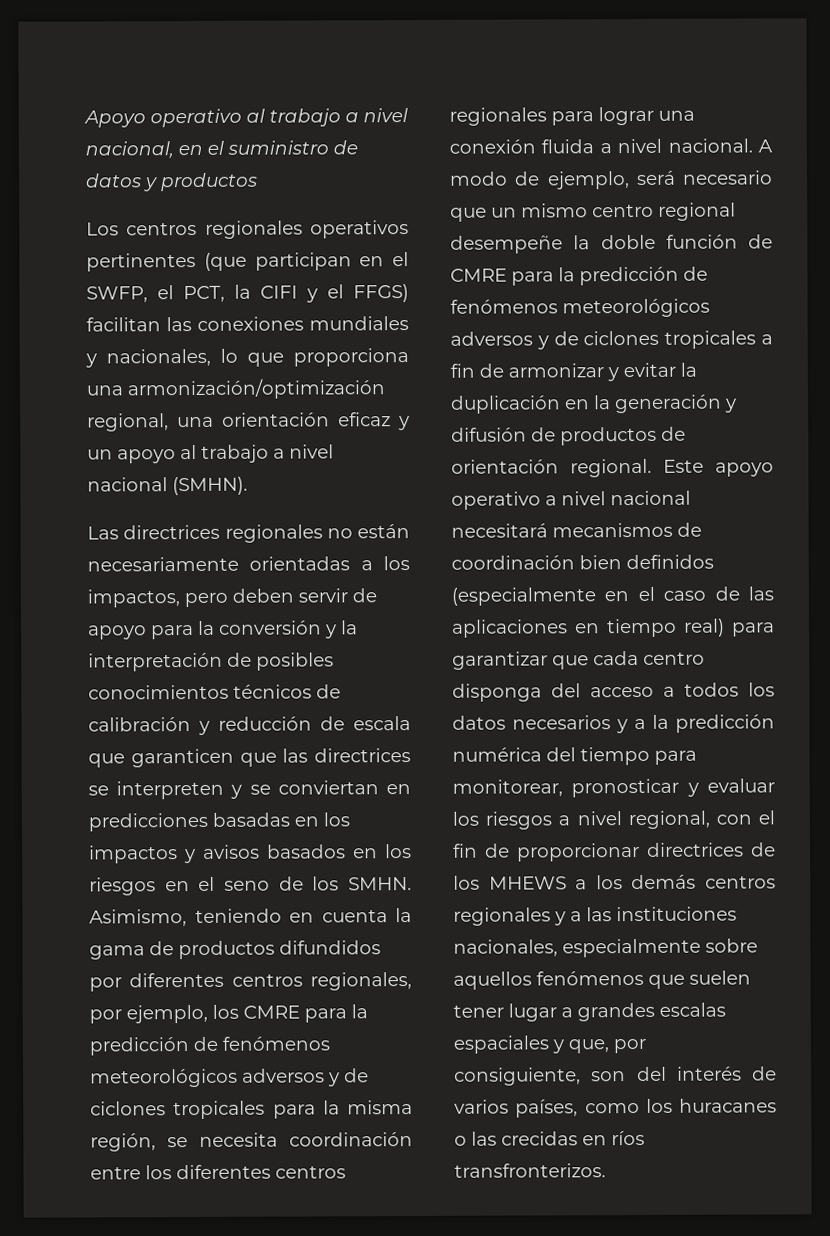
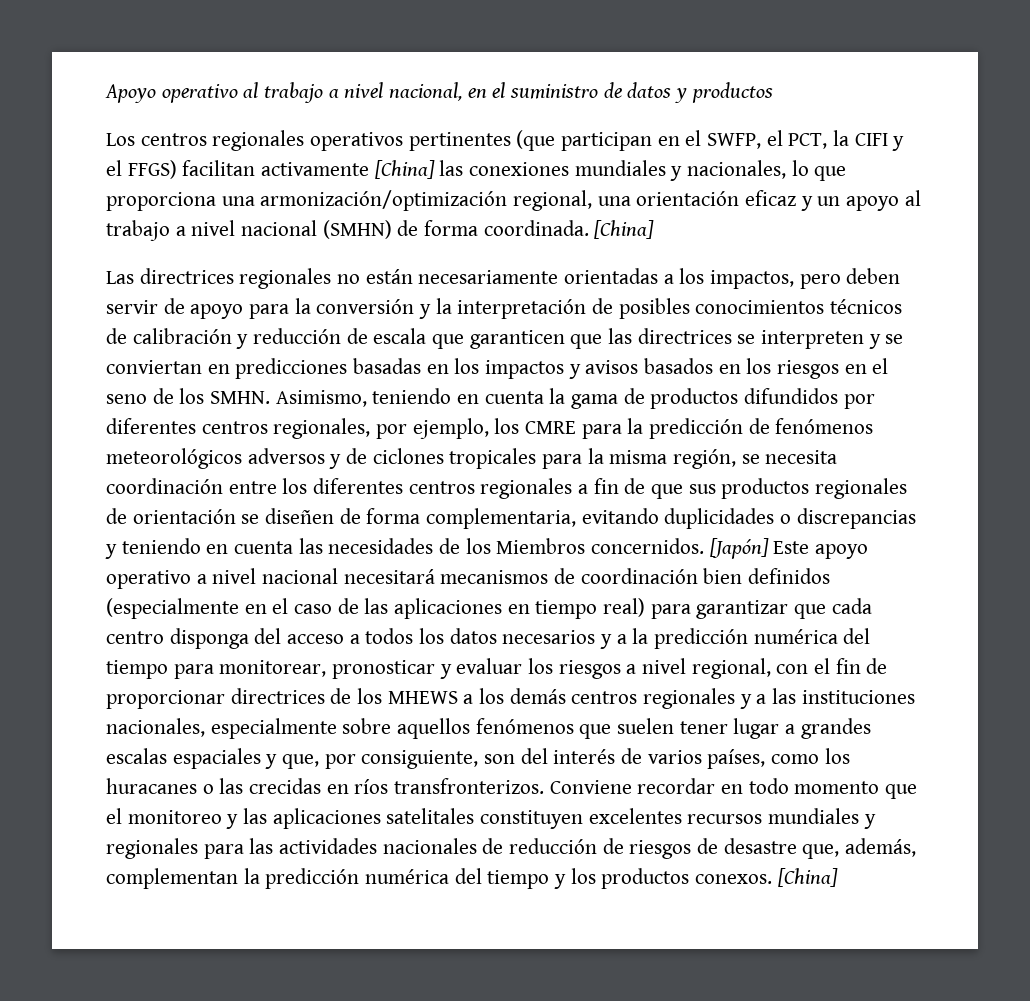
- Los centros regionales operativos pertinentes (que participan en el SWFP, el PCT, la CIFI y el FFGS) facilitan las conexiones mundiales y nacionales, lo que proporciona una armonización/optimización regional, una orientación eficaz y un apoyo al trabajo a nivel nacional (SMHN).
+ Los centros regionales operativos pertinentes (que participan en el SWFP, el PCT, la CIFI y el FFGS) facilitan activamente [China] las conexiones mundiales y nacionales, lo que proporciona una armonización/optimización regional, una orientación eficaz y un apoyo al trabajo a nivel nacional (SMHN) de forma coordinada. [China]
- Asimismo, teniendo en cuenta la gama de productos difundidos por diferentes centros regionales, por ejemplo, los CMRE para la predicción de fenómenos meteorológicos adversos y de ciclones tropicales para la misma región, se necesita coordinación entre los diferentes centros regionales para lograr una conexión fluida a nivel nacional. A modo de ejemplo, será necesario que un mismo centro regional desempeñe la doble función de CMRE para la predicción de fenómenos meteorológicos adversos y de ciclones tropicales a fin de armonizar y evitar la duplicación en la generación y difusión de productos de orientación regional. Este apoyo operativo a nivel nacional necesitará mecanismos de coordinación bien definidos (especialmente en el caso de las aplicaciones en tiempo real) para garantizar que cada centro disponga del acceso a todos los datos necesarios y a la predicción numérica del tiempo para monitorear, pronosticar y evaluar los riesgos a nivel regional, con el fin de proporcionar directrices de los MHEWS a los demás centros regionales y a las instituciones nacionales, especialmente sobre aquellos fenómenos que suelen tener lugar a grandes escalas espaciales y que, por consiguiente, son del interés de varios países, como los huracanes o las crecidas en ríos transfronterizos.
+ Asimismo, teniendo en cuenta la gama de productos difundidos por diferentes centros regionales, por ejemplo, los CMRE para la predicción de fenómenos meteorológicos adversos y de ciclones tropicales para la misma región, se necesita coordinación entre los diferentes centros regionales a fin de que sus productos regionales de orientación se diseñen de forma complementaria, evitando duplicidades o discrepancias y teniendo en cuenta las necesidades de los Miembros concernidos. [Japón] Este apoyo operativo a nivel nacional necesitará mecanismos de coordinación bien definidos (especialmente en el caso de las aplicaciones en tiempo real) para garantizar que cada centro disponga del acceso a todos los datos necesarios y a la predicción numérica del tiempo para monitorear, pronosticar y evaluar los riesgos a nivel regional, con el fin de proporcionar directrices de los MHEWS a los demás centros regionales y a las instituciones nacionales, especialmente sobre aquellos fenómenos que suelen tener lugar a grandes escalas espaciales y que, por consiguiente, son del interés de varios países, como los huracanes o las crecidas en ríos transfronterizos.
+ Conviene recordar en todo momento que el monitoreo y las aplicaciones satelitales constituyen excelentes recursos mundiales y regionales para las actividades nacionales de reducción de riesgos de desastre que, además, complementan la predicción numérica del tiempo y los productos conexos. [China]

